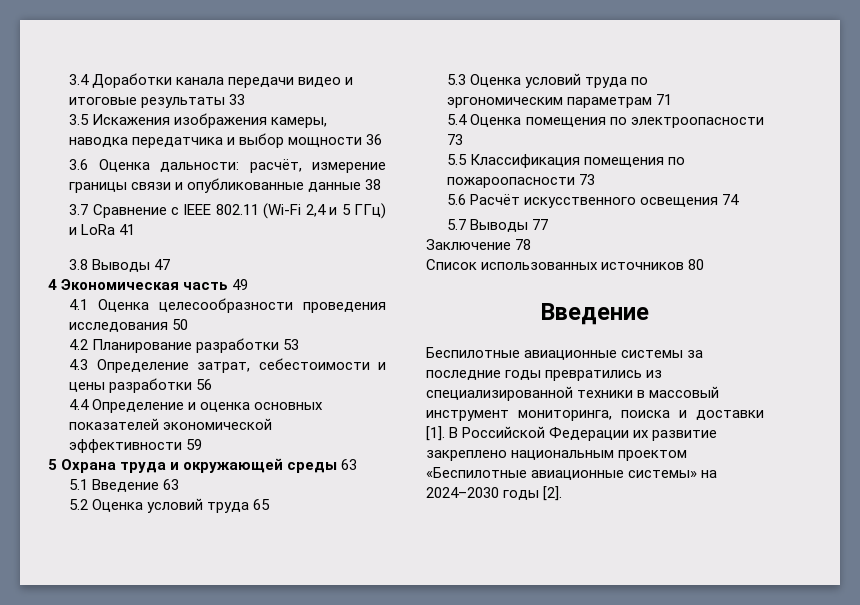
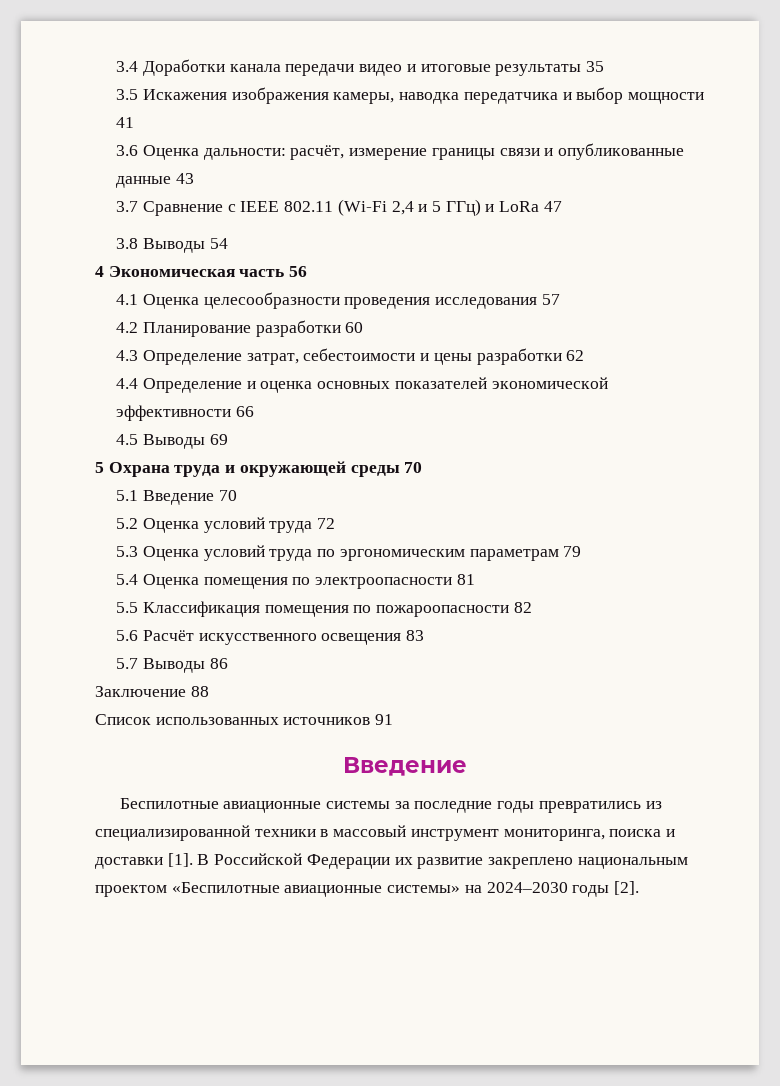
- 3.4 Доработки канала передачи видео и итоговые результаты 33
+ 3.4 Доработки канала передачи видео и итоговые результаты 35
- 3.5 Искажения изображения камеры, наводка передатчика и выбор мощности 36
+ 3.5 Искажения изображения камеры, наводка передатчика и выбор мощности 41
- 3.6 Оценка дальности: расчёт, измерение границы связи и опубликованные данные 38
+ 3.6 Оценка дальности: расчёт, измерение границы связи и опубликованные данные 43
- 3.7 Сравнение с IEEE 802.11 (Wi-Fi 2,4 и 5 ГГц) и LoRa 41
+ 3.7 Сравнение с IEEE 802.11 (Wi-Fi 2,4 и 5 ГГц) и LoRa 47
- 3.8 Выводы 47
+ 3.8 Выводы 54
- 4 Экономическая часть 49
+ 4 Экономическая часть 56
- 4.1 Оценка целесообразности проведения исследования 50
+ 4.1 Оценка целесообразности проведения исследования 57
- 4.2 Планирование разработки 53
+ 4.2 Планирование разработки 60
- 4.3 Определение затрат, себестоимости и цены разработки 56
+ 4.3 Определение затрат, себестоимости и цены разработки 62
- 4.4 Определение и оценка основных показателей экономической эффективности 59
+ 4.4 Определение и оценка основных показателей экономической эффективности 66
+ 4.5 Выводы 69
- 5 Охрана труда и окружающей среды 63
+ 5 Охрана труда и окружающей среды 70
- 5.1 Введение 63
+ 5.1 Введение 70
- 5.2 Оценка условий труда 65
+ 5.2 Оценка условий труда 72
- 5.3 Оценка условий труда по эргономическим параметрам 71
+ 5.3 Оценка условий труда по эргономическим параметрам 79
- 5.4 Оценка помещения по электроопасности 73
+ 5.4 Оценка помещения по электроопасности 81
- 5.5 Классификация помещения по пожароопасности 73
+ 5.5 Классификация помещения по пожароопасности 82
- 5.6 Расчёт искусственного освещения 74
+ 5.6 Расчёт искусственного освещения 83
- 5.7 Выводы 77
+ 5.7 Выводы 86
- Заключение 78
+ Заключение 88
- Список использованных источников 80
+ Список использованных источников 91

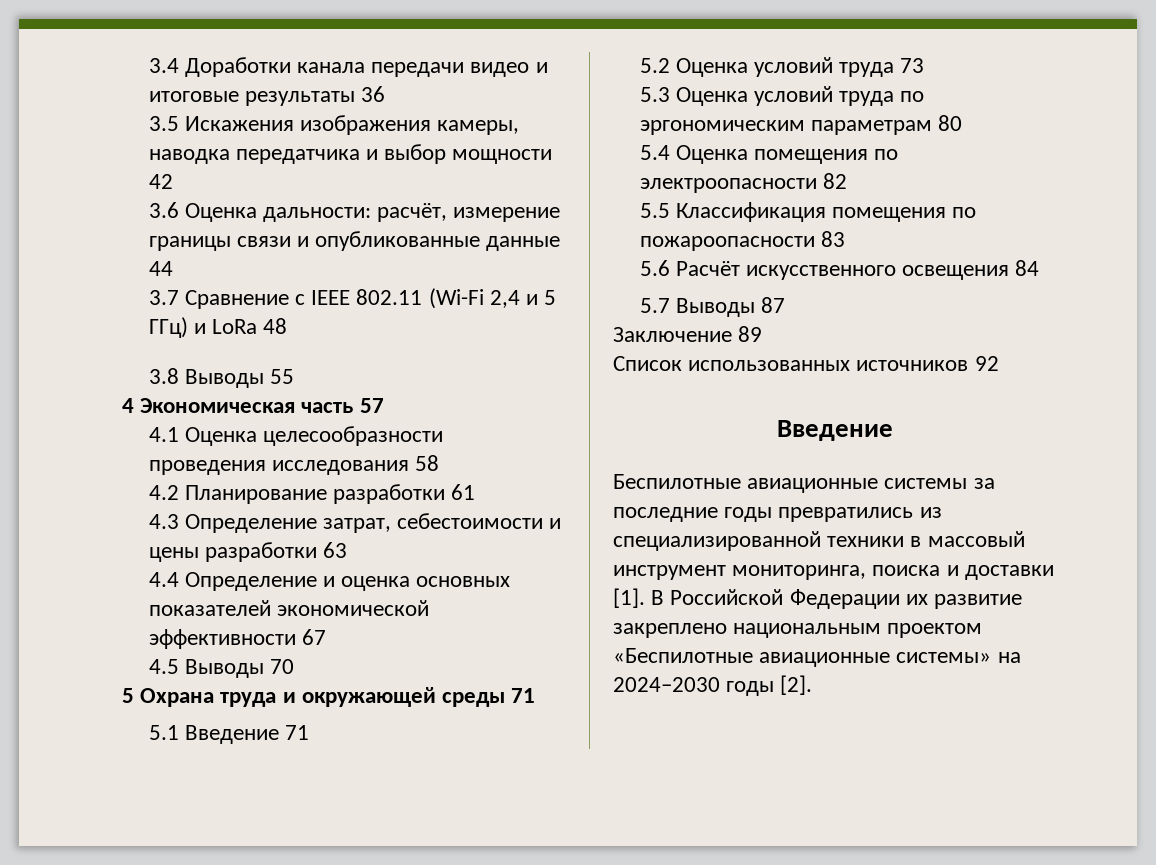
- 3.4 Доработки канала передачи видео и итоговые результаты 35
+ 3.4 Доработки канала передачи видео и итоговые результаты 36
- 3.5 Искажения изображения камеры, наводка передатчика и выбор мощности 41
+ 3.5 Искажения изображения камеры, наводка передатчика и выбор мощности 42
- 3.6 Оценка дальности: расчёт, измерение границы связи и опубликованные данные 43
+ 3.6 Оценка дальности: расчёт, измерение границы связи и опубликованные данные 44
- 3.7 Сравнение с IEEE 802.11 (Wi-Fi 2,4 и 5 ГГц) и LoRa 47
+ 3.7 Сравнение с IEEE 802.11 (Wi-Fi 2,4 и 5 ГГц) и LoRa 48
- 3.8 Выводы 54
+ 3.8 Выводы 55
- 4 Экономическая часть 56
+ 4 Экономическая часть 57
- 4.1 Оценка целесообразности проведения исследования 57
+ 4.1 Оценка целесообразности проведения исследования 58
- 4.2 Планирование разработки 60
+ 4.2 Планирование разработки 61
- 4.3 Определение затрат, себестоимости и цены разработки 62
+ 4.3 Определение затрат, себестоимости и цены разработки 63
- 4.4 Определение и оценка основных показателей экономической эффективности 66
+ 4.4 Определение и оценка основных показателей экономической эффективности 67
- 4.5 Выводы 69
+ 4.5 Выводы 70
- 5 Охрана труда и окружающей среды 70
+ 5 Охрана труда и окружающей среды 71
- 5.1 Введение 70
+ 5.1 Введение 71
- 5.2 Оценка условий труда 72
+ 5.2 Оценка условий труда 73
- 5.3 Оценка условий труда по эргономическим параметрам 79
+ 5.3 Оценка условий труда по эргономическим параметрам 80
- 5.4 Оценка помещения по электроопасности 81
+ 5.4 Оценка помещения по электроопасности 82
- 5.5 Классификация помещения по пожароопасности 82
+ 5.5 Классификация помещения по пожароопасности 83
- 5.6 Расчёт искусственного освещения 83
+ 5.6 Расчёт искусственного освещения 84
- 5.7 Выводы 86
+ 5.7 Выводы 87
- Заключение 88
+ Заключение 89
- Список использованных источников 91
+ Список использованных источников 92

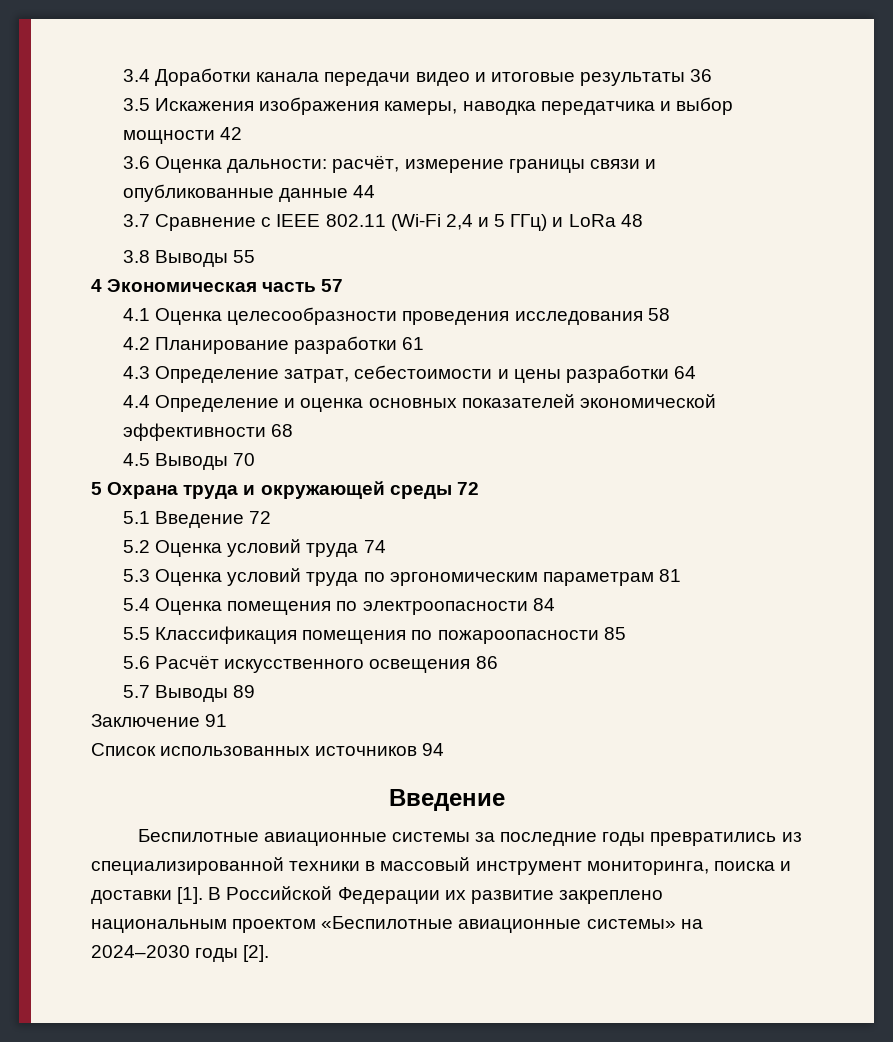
- 4.3 Определение затрат, себестоимости и цены разработки 63
+ 4.3 Определение затрат, себестоимости и цены разработки 64
- 4.4 Определение и оценка основных показателей экономической эффективности 67
+ 4.4 Определение и оценка основных показателей экономической эффективности 68
- 5 Охрана труда и окружающей среды 71
+ 5 Охрана труда и окружающей среды 72
- 5.1 Введение 71
+ 5.1 Введение 72
- 5.2 Оценка условий труда 73
+ 5.2 Оценка условий труда 74
- 5.3 Оценка условий труда по эргономическим параметрам 80
+ 5.3 Оценка условий труда по эргономическим параметрам 81
- 5.4 Оценка помещения по электроопасности 82
+ 5.4 Оценка помещения по электроопасности 84
- 5.5 Классификация помещения по пожароопасности 83
+ 5.5 Классификация помещения по пожароопасности 85
- 5.6 Расчёт искусственного освещения 84
+ 5.6 Расчёт искусственного освещения 86
- 5.7 Выводы 87
+ 5.7 Выводы 89
- Заключение 89
+ Заключение 91
- Список использованных источников 92
+ Список использованных источников 94

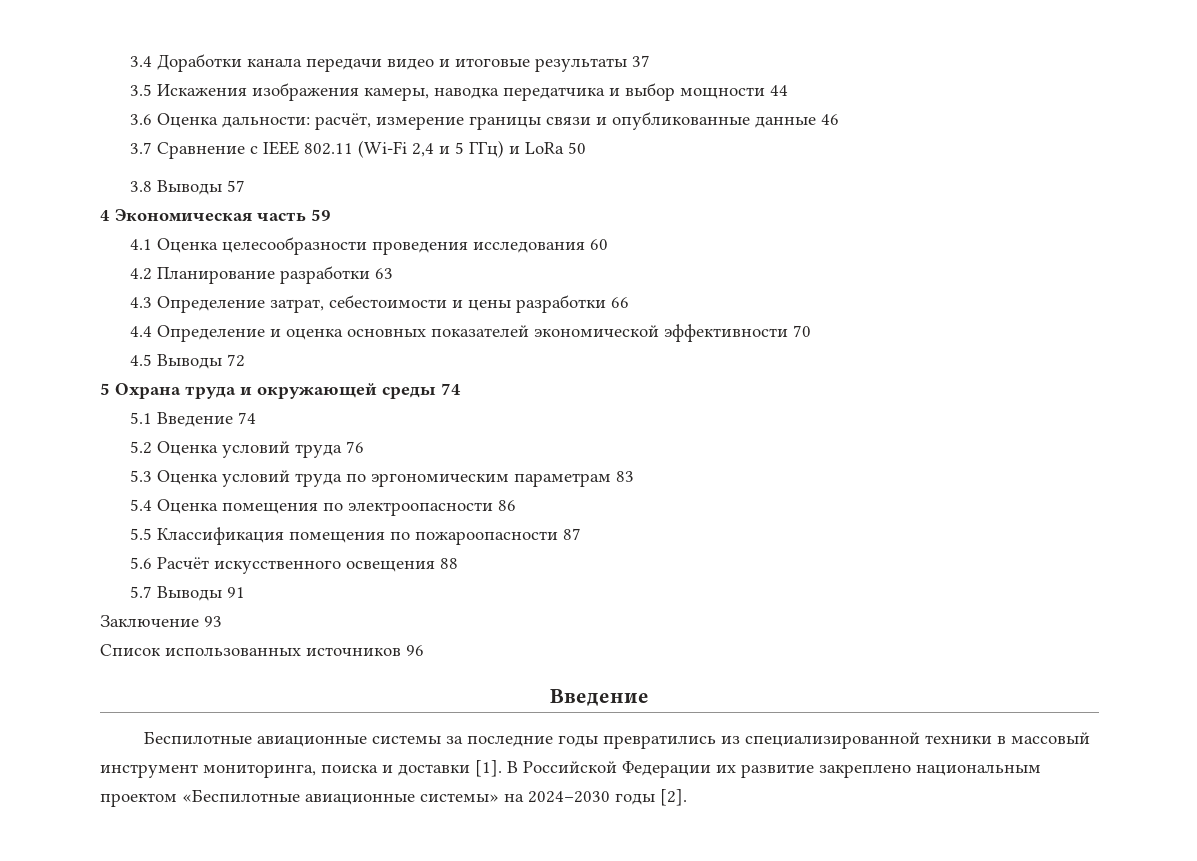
- 3.4 Доработки канала передачи видео и итоговые результаты 36
+ 3.4 Доработки канала передачи видео и итоговые результаты 37
- 3.5 Искажения изображения камеры, наводка передатчика и выбор мощности 42
+ 3.5 Искажения изображения камеры, наводка передатчика и выбор мощности 44
- 3.6 Оценка дальности: расчёт, измерение границы связи и опубликованные данные 44
+ 3.6 Оценка дальности: расчёт, измерение границы связи и опубликованные данные 46
- 3.7 Сравнение с IEEE 802.11 (Wi-Fi 2,4 и 5 ГГц) и LoRa 48
+ 3.7 Сравнение с IEEE 802.11 (Wi-Fi 2,4 и 5 ГГц) и LoRa 50
- 3.8 Выводы 55
+ 3.8 Выводы 57
- 4 Экономическая часть 57
+ 4 Экономическая часть 59
- 4.1 Оценка целесообразности проведения исследования 58
+ 4.1 Оценка целесообразности проведения исследования 60
- 4.2 Планирование разработки 61
+ 4.2 Планирование разработки 63
- 4.3 Определение затрат, себестоимости и цены разработки 64
+ 4.3 Определение затрат, себестоимости и цены разработки 66
- 4.4 Определение и оценка основных показателей экономической эффективности 68
+ 4.4 Определение и оценка основных показателей экономической эффективности 70
- 4.5 Выводы 70
+ 4.5 Выводы 72
- 5 Охрана труда и окружающей среды 72
+ 5 Охрана труда и окружающей среды 74
- 5.1 Введение 72
+ 5.1 Введение 74
- 5.2 Оценка условий труда 74
+ 5.2 Оценка условий труда 76
- 5.3 Оценка условий труда по эргономическим параметрам 81
+ 5.3 Оценка условий труда по эргономическим параметрам 83
- 5.4 Оценка помещения по электроопасности 84
+ 5.4 Оценка помещения по электроопасности 86
- 5.5 Классификация помещения по пожароопасности 85
+ 5.5 Классификация помещения по пожароопасности 87
- 5.6 Расчёт искусственного освещения 86
+ 5.6 Расчёт искусственного освещения 88
- 5.7 Выводы 89
+ 5.7 Выводы 91
- Заключение 91
+ Заключение 93
- Список использованных источников 94
+ Список использованных источников 96

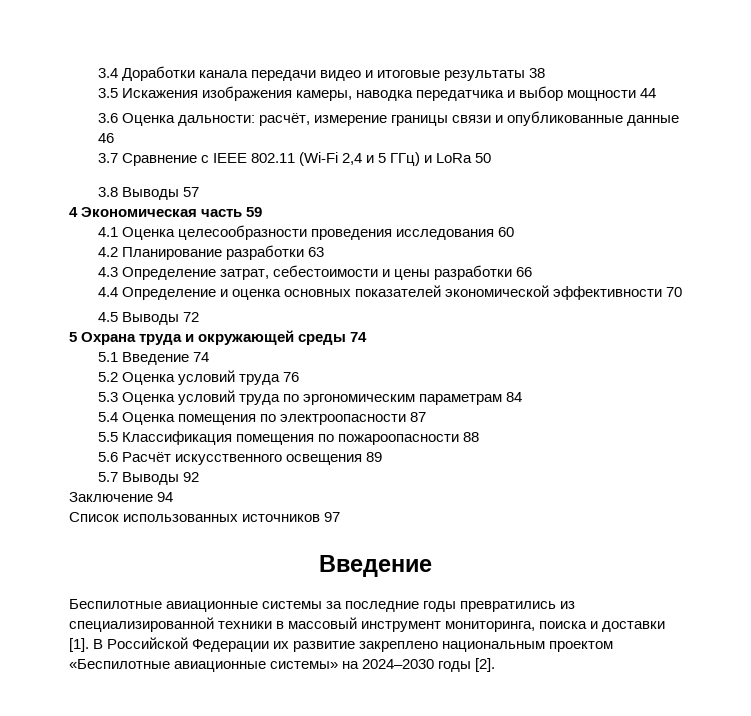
- 3.4 Доработки канала передачи видео и итоговые результаты 37
+ 3.4 Доработки канала передачи видео и итоговые результаты 38
- 5.3 Оценка условий труда по эргономическим параметрам 83
+ 5.3 Оценка условий труда по эргономическим параметрам 84
- 5.4 Оценка помещения по электроопасности 86
+ 5.4 Оценка помещения по электроопасности 87
- 5.5 Классификация помещения по пожароопасности 87
+ 5.5 Классификация помещения по пожароопасности 88
- 5.6 Расчёт искусственного освещения 88
+ 5.6 Расчёт искусственного освещения 89
- 5.7 Выводы 91
+ 5.7 Выводы 92
- Заключение 93
+ Заключение 94
- Список использованных источников 96
+ Список использованных источников 97

